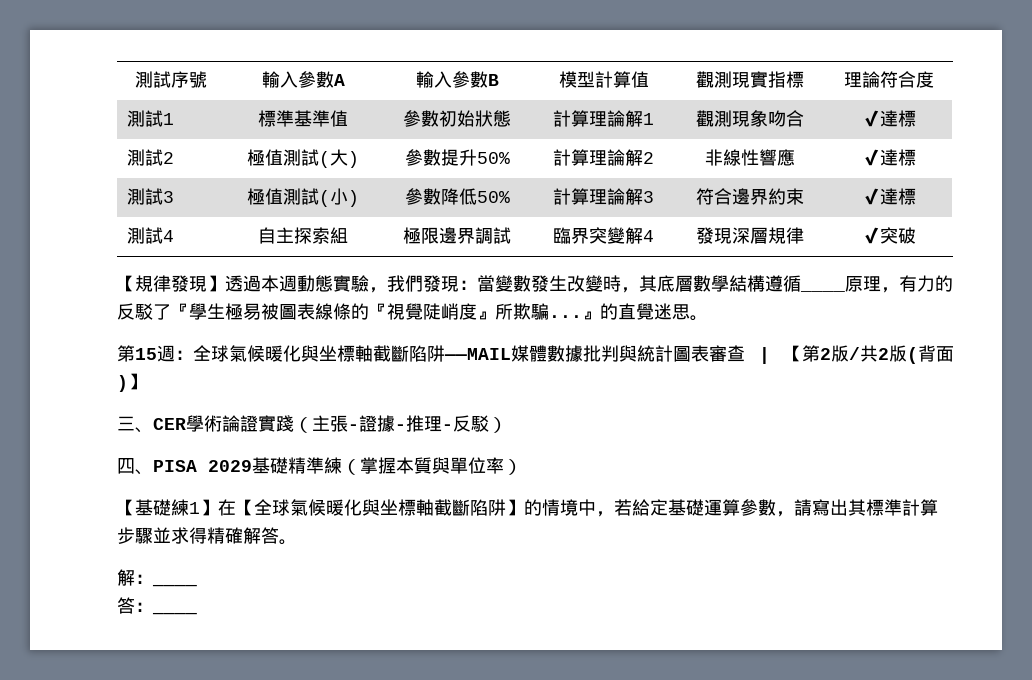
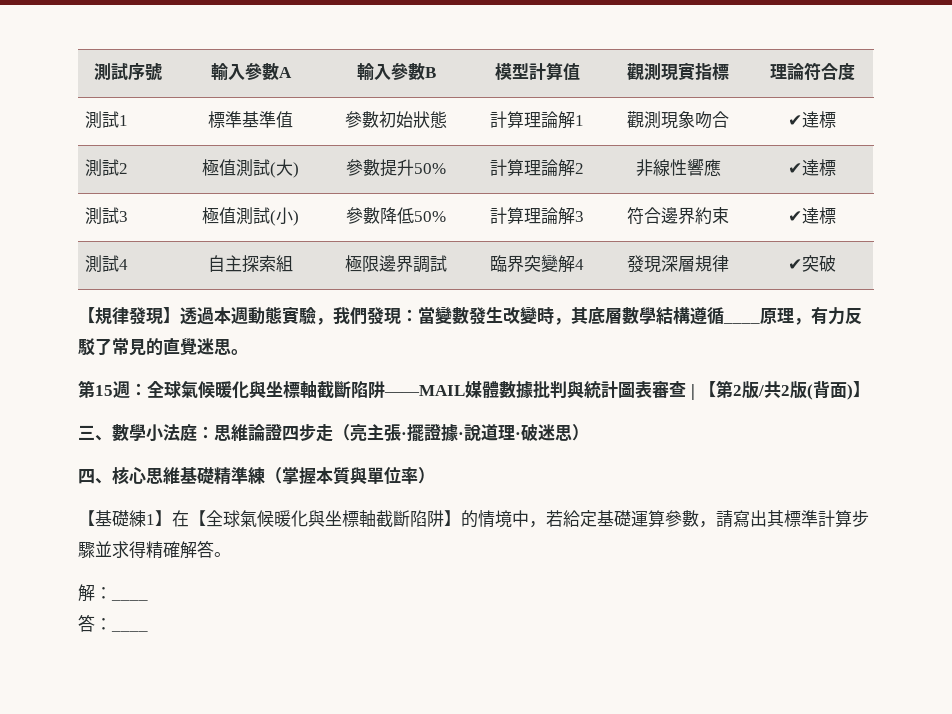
- 【規律發現】透過本週動態實驗，我們發現：當變數發生改變時，其底層數學結構遵循____原理，有力的反駁了『學生極易被圖表線條的『視覺陡峭度』所欺騙...』的直覺迷思。
+ 【規律發現】透過本週動態實驗，我們發現：當變數發生改變時，其底層數學結構遵循____原理，有力反駁了常見的直覺迷思。
- 三、CER學術論證實踐（主張-證據-推理-反駁）
+ 三、數學小法庭：思維論證四步走（亮主張·擺證據·說道理·破迷思）
- 四、PISA 2029基礎精準練（掌握本質與單位率）
+ 四、核心思維基礎精準練（掌握本質與單位率）

